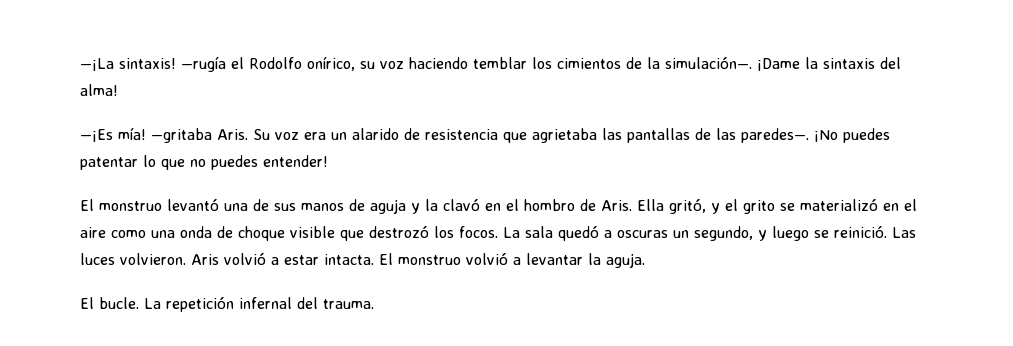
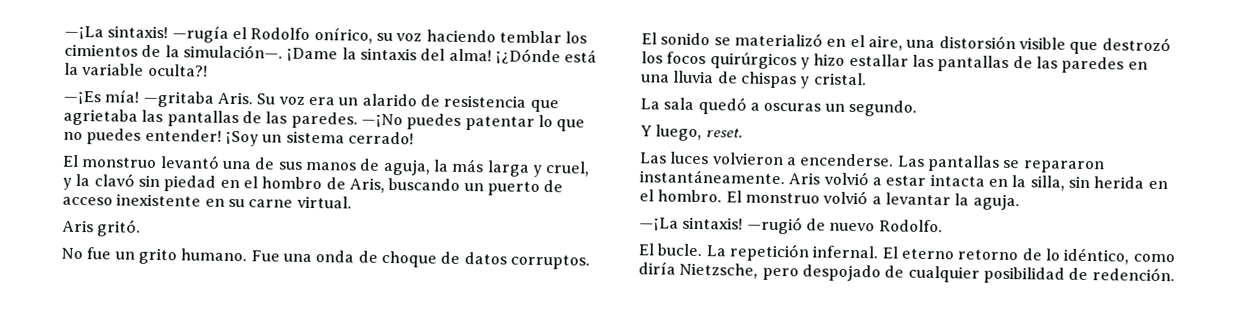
+ ¡¿Dónde está la variable oculta?!
- Su voz era un alarido de resistencia que agrietaba las pantallas de las paredes—. ¡No puedes patentar lo que no puedes entender!
+ Su voz era un alarido de resistencia que agrietaba las pantallas de las paredes. —¡No puedes patentar lo que no puedes entender! ¡Soy un sistema cerrado!
- El monstruo levantó una de sus manos de aguja y la clavó en el hombro de Aris. Ella gritó, y el grito se materializó en el aire como una onda de choque visible que destrozó los focos. La sala quedó a oscuras un segundo, y luego se reinició. Las luces volvieron. Aris volvió a estar intacta.
+ El monstruo levantó una de sus manos de aguja, la más larga y cruel, y la clavó sin piedad en el hombro de Aris, buscando un puerto de acceso inexistente en su carne virtual.
+ Aris gritó.
+ No fue un grito humano. Fue una onda de choque de datos corruptos. El sonido se materializó en el aire, una distorsión visible que destrozó los focos quirúrgicos y hizo estallar las pantallas de las paredes en una lluvia de chispas y cristal.
+ La sala quedó a oscuras un segundo.
+ Y luego, reset.
+ Las luces volvieron a encenderse. Las pantallas se repararon instantáneamente. Aris volvió a estar intacta en la silla, sin herida en el hombro.
- El bucle. La repetición infernal del trauma.
+ —¡La sintaxis! —rugió de nuevo Rodolfo.
+ El bucle. La repetición infernal. El eterno retorno de lo idéntico, como diría Nietzsche, pero despojado de cualquier posibilidad de redención.

